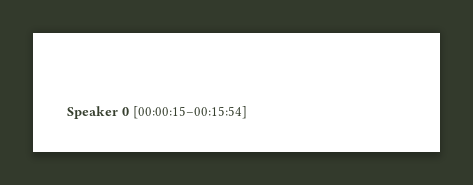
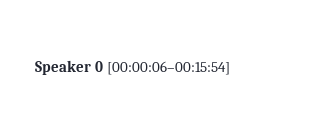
- Speaker 0 [00:00:15–00:15:54]
+ Speaker 0 [00:00:06–00:15:54]

